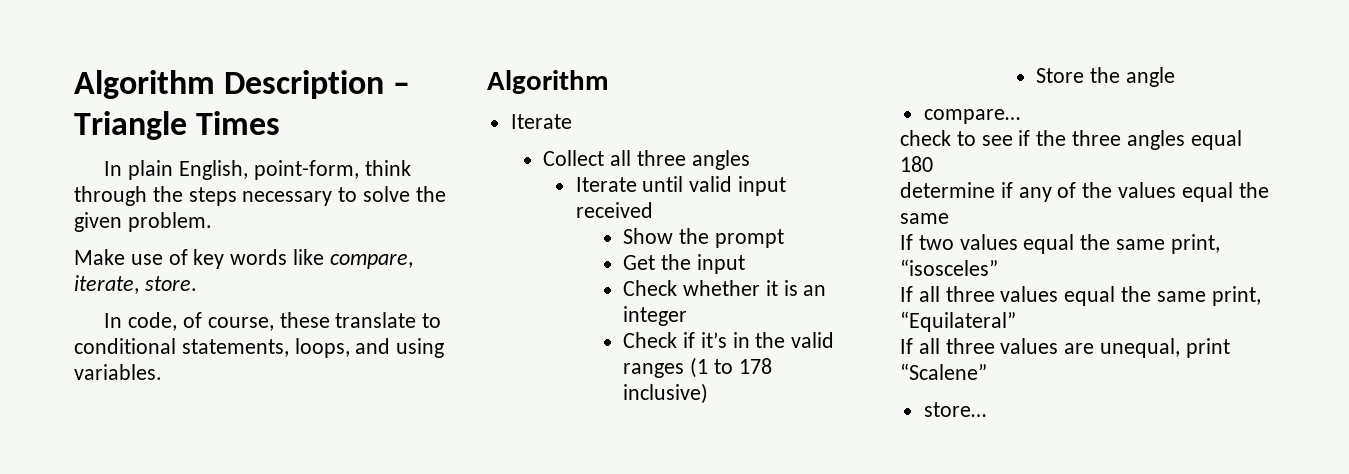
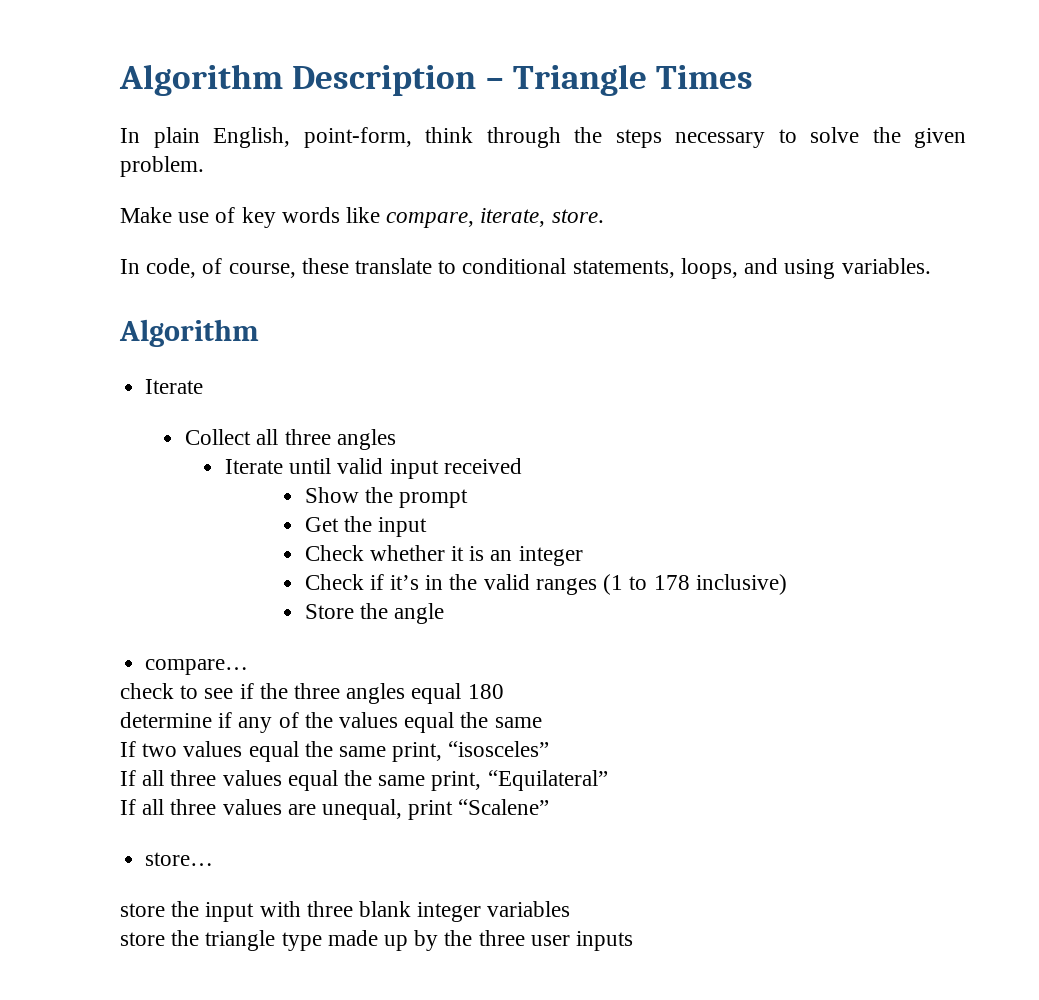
+ store the input with three blank integer variables
+ store the triangle type made up by the three user inputs

